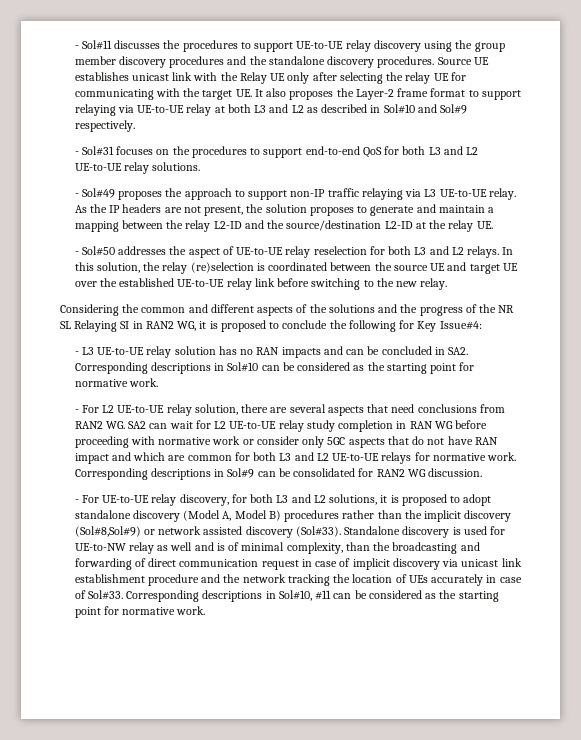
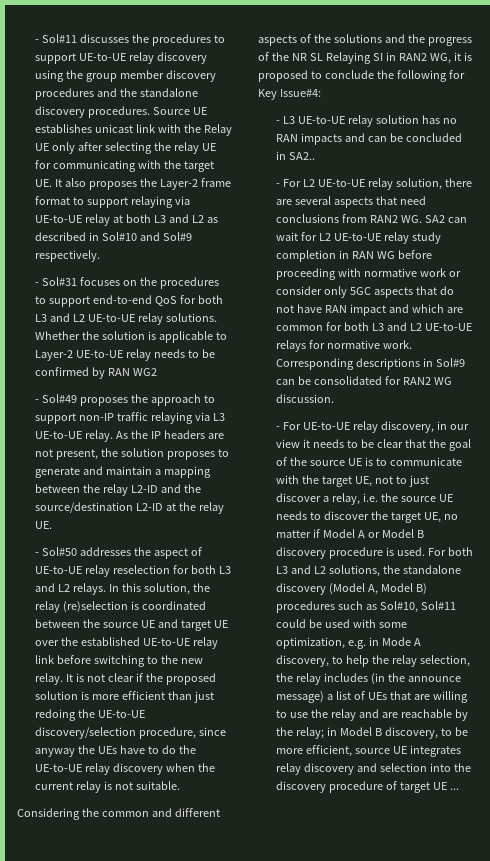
+ Whether the solution is applicable to Layer-2 UE-to-UE relay needs to be confirmed by RAN WG2
+ It is not clear if the proposed solution is more efficient than just redoing the UE-to-UE discovery/selection procedure, since anyway the UEs have to do the UE-to-UE relay discovery when the current relay is not suitable.
- - L3 UE-to-UE relay solution has no RAN impacts and can be concluded in SA2. Corresponding descriptions in Sol#10 can be considered as the starting point for normative work.
+ - L3 UE-to-UE relay solution has no RAN impacts and can be concluded in SA2..
- - For UE-to-UE relay discovery, for both L3 and L2 solutions, it is proposed to adopt standalone discovery (Model A, Model B) procedures rather than the implicit discovery (Sol#8,Sol#9) or network assisted discovery (Sol#33). Standalone discovery is used for UE-to-NW relay as well and is of minimal complexity, than the broadcasting and forwarding of direct communication request in case of implicit discovery via unicast link establishment procedure and the network tracking the location of UEs accurately in case of Sol#33. Corresponding descriptions in Sol#10, #11 can be considered as the starting point for normative work.
+ - For UE-to-UE relay discovery, in our view it needs to be clear that the goal of the source UE is to communicate with the target UE, not to just discover a relay, i.e. the source UE needs to discover the target UE, no matter if Model A or Model B discovery procedure is used. For both L3 and L2 solutions, the standalone discovery (Model A, Model B) procedures such as Sol#10, Sol#11 could be used with some optimization, e.g. in Mode A discovery, to help the relay selection, the relay includes (in the announce message) a list of UEs that are willing to use the relay and are reachable by the relay; in Model B discovery, to be more efficient, source UE integrates relay discovery and selection into the discovery procedure of target UE ...

